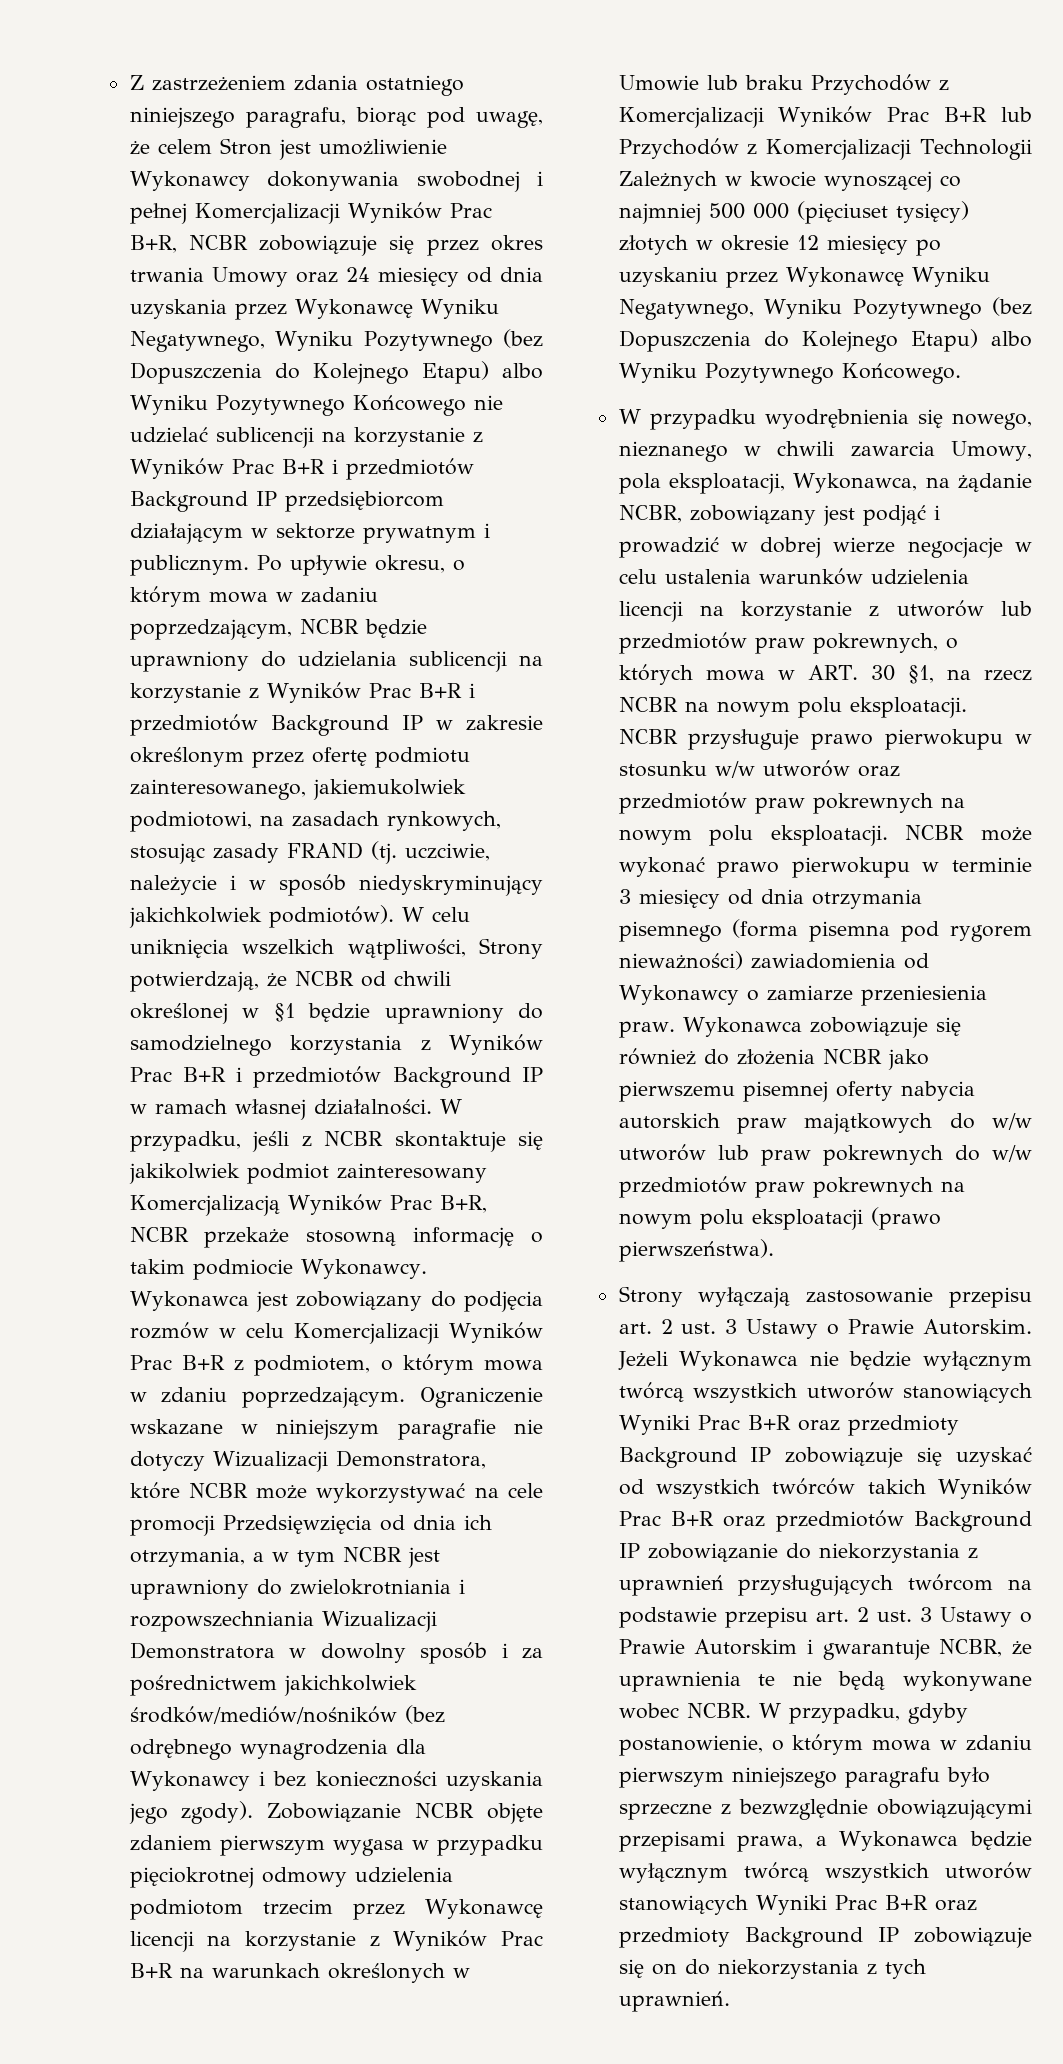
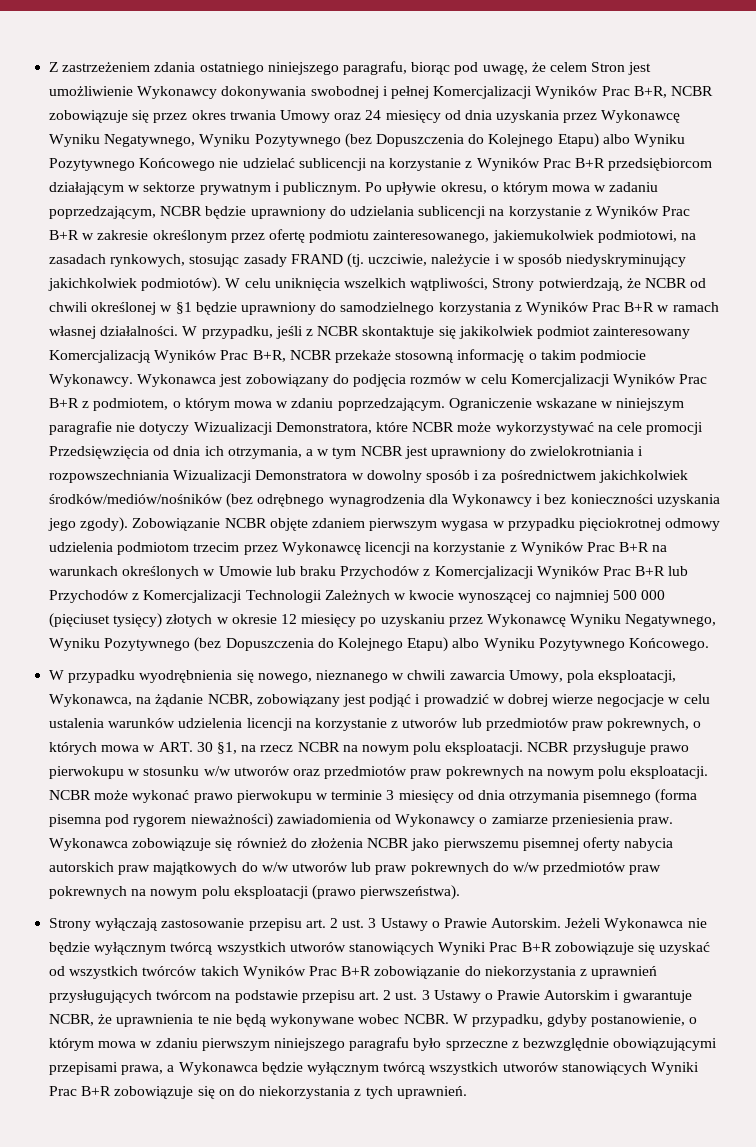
- Z zastrzeżeniem zdania ostatniego niniejszego paragrafu, biorąc pod uwagę, że celem Stron jest umożliwienie Wykonawcy dokonywania swobodnej i pełnej Komercjalizacji Wyników Prac B+R, NCBR zobowiązuje się przez okres trwania Umowy oraz 24 miesięcy od dnia uzyskania przez Wykonawcę Wyniku Negatywnego, Wyniku Pozytywnego (bez Dopuszczenia do Kolejnego Etapu) albo Wyniku Pozytywnego Końcowego nie udzielać sublicencji na korzystanie z Wyników Prac B+R i przedmiotów Background IP przedsiębiorcom działającym w sektorze prywatnym i publicznym.
+ Z zastrzeżeniem zdania ostatniego niniejszego paragrafu, biorąc pod uwagę, że celem Stron jest umożliwienie Wykonawcy dokonywania swobodnej i pełnej Komercjalizacji Wyników Prac B+R, NCBR zobowiązuje się przez okres trwania Umowy oraz 24 miesięcy od dnia uzyskania przez Wykonawcę Wyniku Negatywnego, Wyniku Pozytywnego (bez Dopuszczenia do Kolejnego Etapu) albo Wyniku Pozytywnego Końcowego nie udzielać sublicencji na korzystanie z Wyników Prac B+R przedsiębiorcom działającym w sektorze prywatnym i publicznym.
- Po upływie okresu, o którym mowa w zadaniu poprzedzającym, NCBR będzie uprawniony do udzielania sublicencji na korzystanie z Wyników Prac B+R i przedmiotów Background IP w zakresie określonym przez ofertę podmiotu zainteresowanego, jakiemukolwiek podmiotowi, na zasadach rynkowych, stosując zasady FRAND (tj. uczciwie, należycie i w sposób niedyskryminujący jakichkolwiek podmiotów).
+ Po upływie okresu, o którym mowa w zadaniu poprzedzającym, NCBR będzie uprawniony do udzielania sublicencji na korzystanie z Wyników Prac B+R w zakresie określonym przez ofertę podmiotu zainteresowanego, jakiemukolwiek podmiotowi, na zasadach rynkowych, stosując zasady FRAND (tj. uczciwie, należycie i w sposób niedyskryminujący jakichkolwiek podmiotów).
- W celu uniknięcia wszelkich wątpliwości, Strony potwierdzają, że NCBR od chwili określonej w §1 będzie uprawniony do samodzielnego korzystania z Wyników Prac B+R i przedmiotów Background IP w ramach własnej działalności.
+ W celu uniknięcia wszelkich wątpliwości, Strony potwierdzają, że NCBR od chwili określonej w §1 będzie uprawniony do samodzielnego korzystania z Wyników Prac B+R w ramach własnej działalności.
- Jeżeli Wykonawca nie będzie wyłącznym twórcą wszystkich utworów stanowiących Wyniki Prac B+R oraz przedmioty Background IP zobowiązuje się uzyskać od wszystkich twórców takich Wyników Prac B+R oraz przedmiotów Background IP zobowiązanie do niekorzystania z uprawnień przysługujących twórcom na podstawie przepisu art. 2 ust. 3 Ustawy o Prawie Autorskim i gwarantuje NCBR, że uprawnienia te nie będą wykonywane wobec NCBR.
+ Jeżeli Wykonawca nie będzie wyłącznym twórcą wszystkich utworów stanowiących Wyniki Prac B+R zobowiązuje się uzyskać od wszystkich twórców takich Wyników Prac B+R zobowiązanie do niekorzystania z uprawnień przysługujących twórcom na podstawie przepisu art. 2 ust. 3 Ustawy o Prawie Autorskim i gwarantuje NCBR, że uprawnienia te nie będą wykonywane wobec NCBR.
- W przypadku, gdyby postanowienie, o którym mowa w zdaniu pierwszym niniejszego paragrafu było sprzeczne z bezwzględnie obowiązującymi przepisami prawa, a Wykonawca będzie wyłącznym twórcą wszystkich utworów stanowiących Wyniki Prac B+R oraz przedmioty Background IP zobowiązuje się on do niekorzystania z tych uprawnień.
+ W przypadku, gdyby postanowienie, o którym mowa w zdaniu pierwszym niniejszego paragrafu było sprzeczne z bezwzględnie obowiązującymi przepisami prawa, a Wykonawca będzie wyłącznym twórcą wszystkich utworów stanowiących Wyniki Prac B+R zobowiązuje się on do niekorzystania z tych uprawnień.

